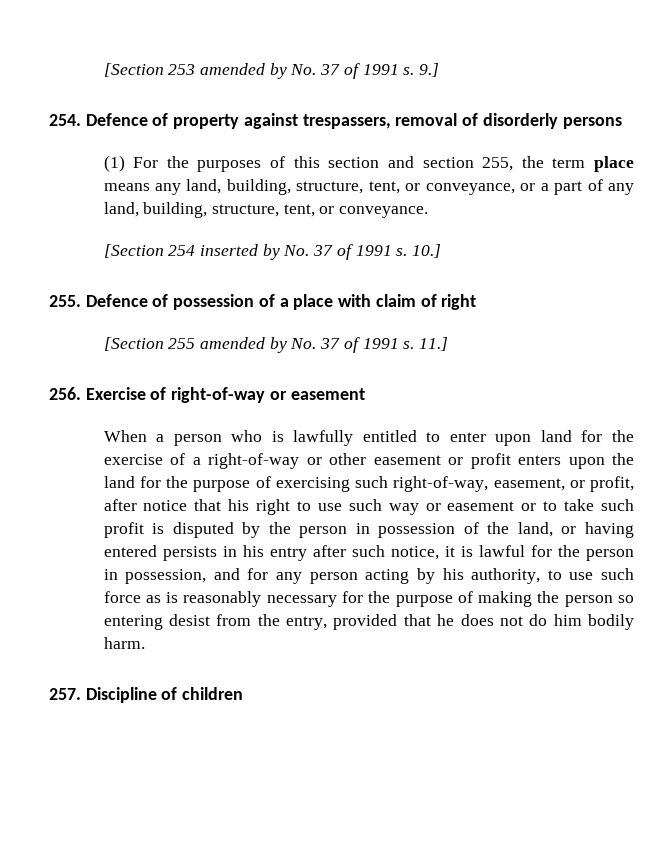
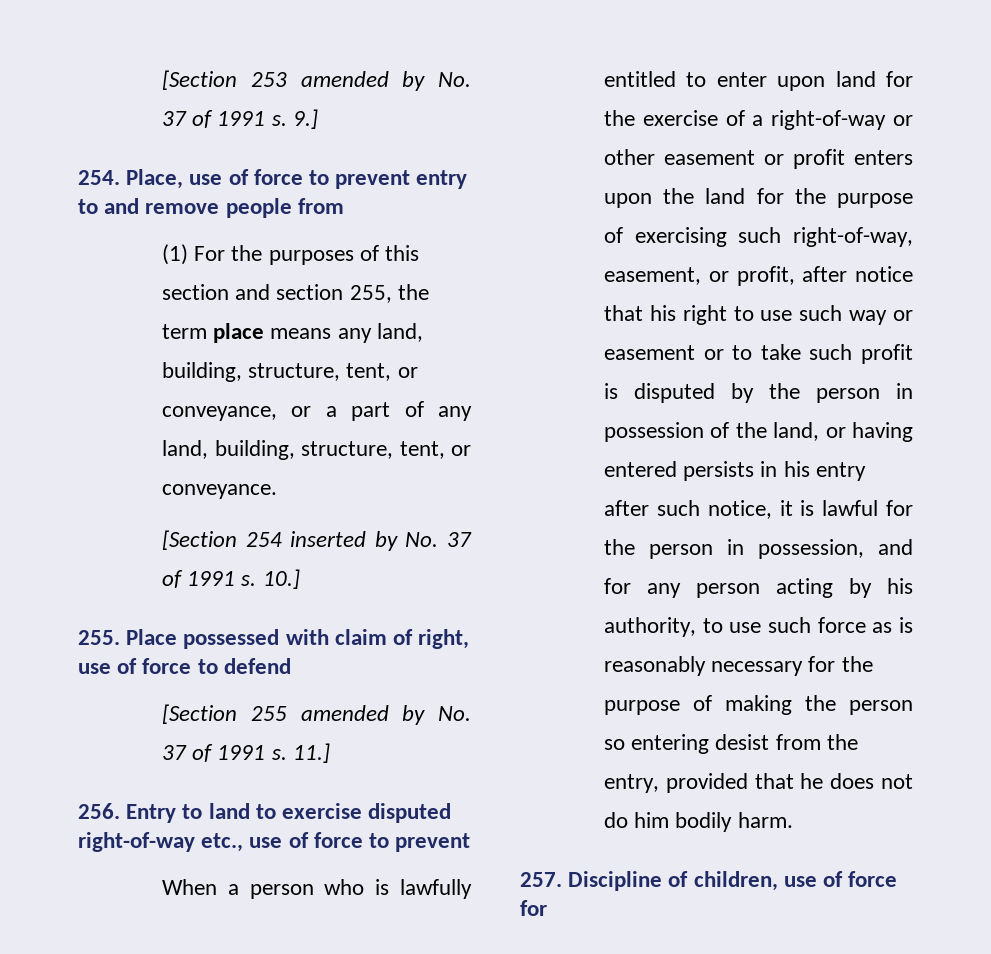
- 254. Defence of property against trespassers, removal of disorderly persons
+ 254. Place, use of force to prevent entry to and remove people from
- 255. Defence of possession of a place with claim of right
+ 255. Place possessed with claim of right, use of force to defend
- 256. Exercise of right-of-way or easement
+ 256. Entry to land to exercise disputed right-of-way etc., use of force to prevent
- 257. Discipline of children
+ 257. Discipline of children, use of force for

